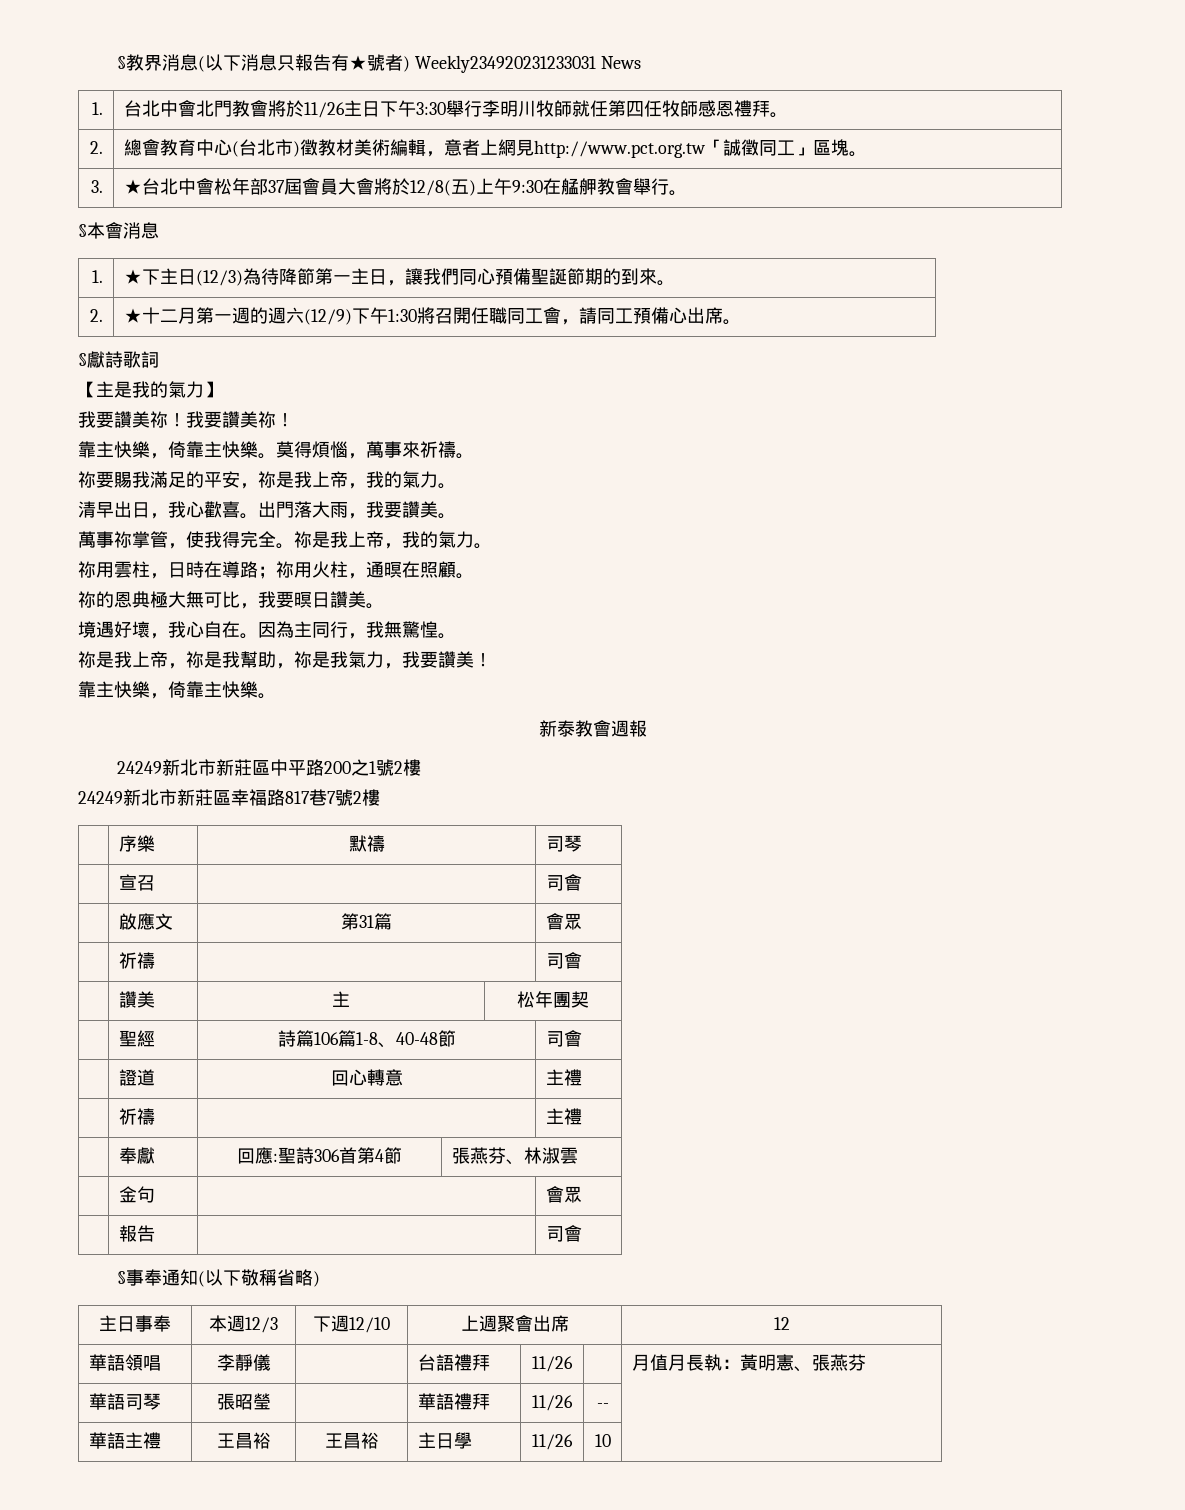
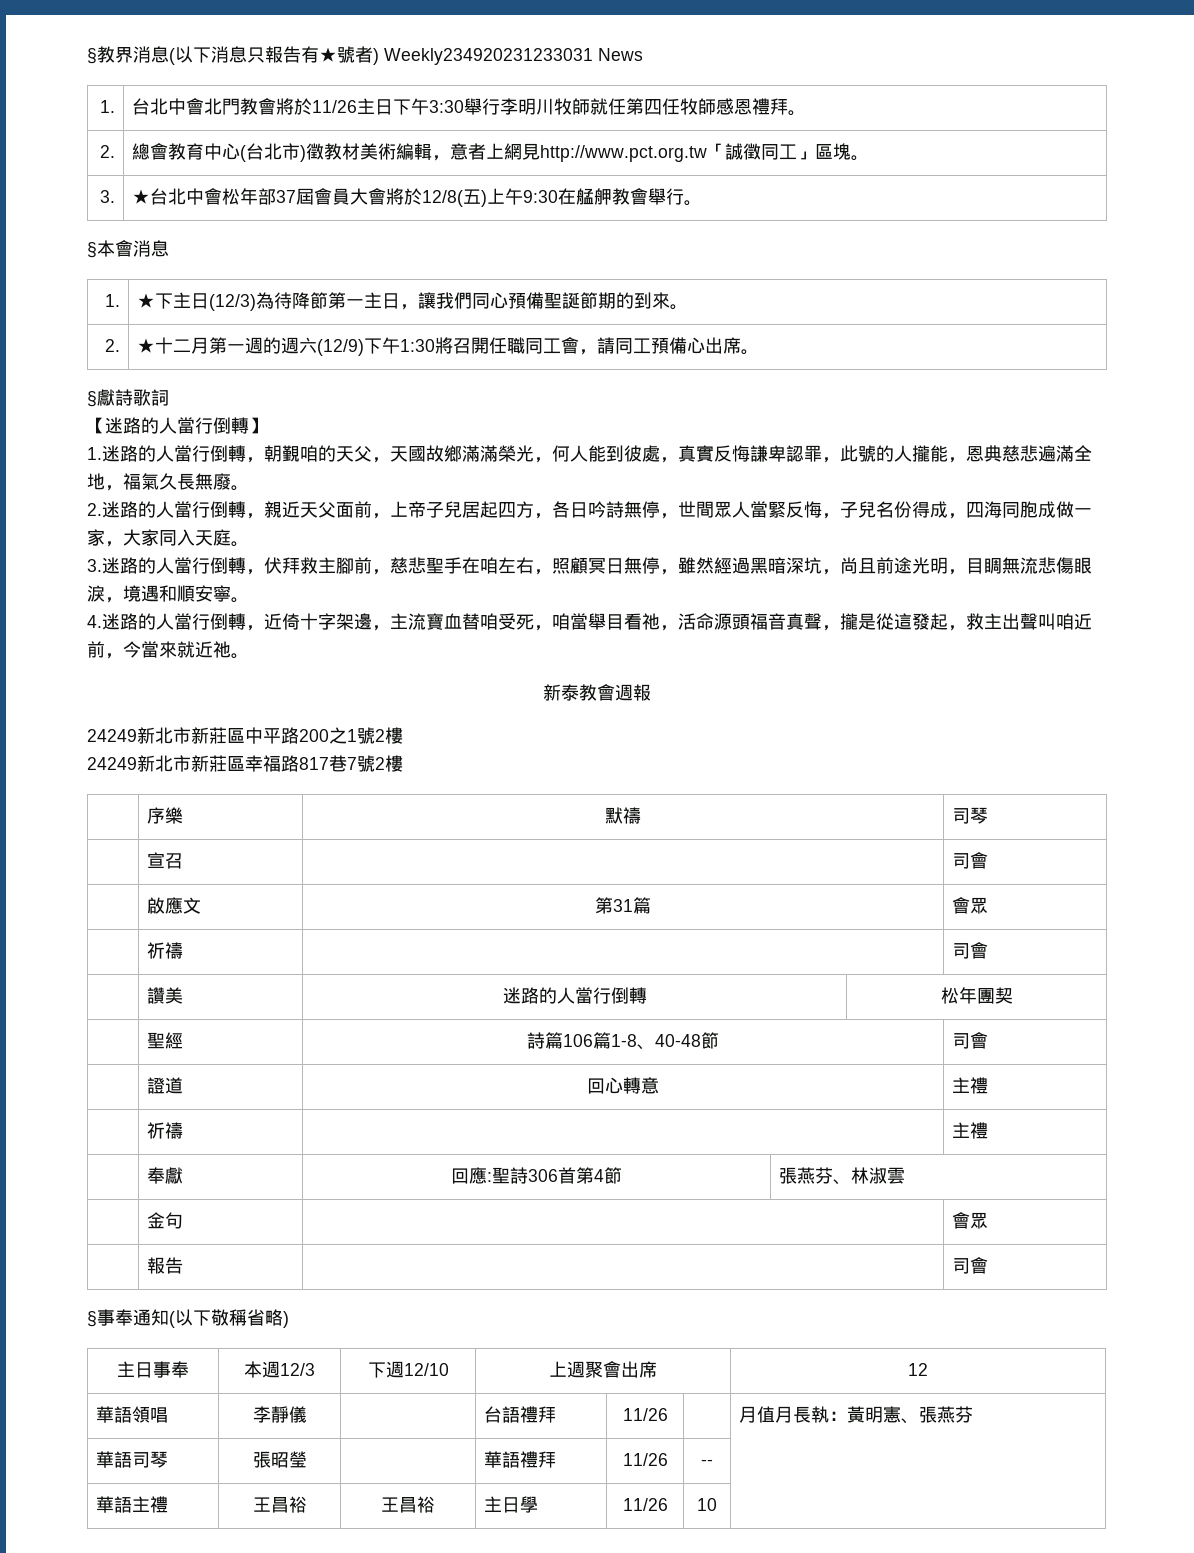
- 【主是我的氣力】
- 我要讚美祢！我要讚美祢！
- 靠主快樂，倚靠主快樂。莫得煩惱，萬事來祈禱。
- 祢要賜我滿足的平安，祢是我上帝，我的氣力。
- 清早出日，我心歡喜。出門落大雨，我要讚美。
- 萬事祢掌管，使我得完全。祢是我上帝，我的氣力。
- 祢用雲柱，日時在導路；祢用火柱，通暝在照顧。
- 祢的恩典極大無可比，我要暝日讚美。
- 境遇好壞，我心自在。因為主同行，我無驚惶。
- 祢是我上帝，祢是我幫助，祢是我氣力，我要讚美！
- 靠主快樂，倚靠主快樂。
+ 【迷路的人當行倒轉】
+ 1.迷路的人當行倒轉，朝覲咱的天父，天國故鄉滿滿榮光，何人能到彼處，真實反悔謙卑認罪，此號的人攏能，恩典慈悲遍滿全地，福氣久長無廢。
+ 2.迷路的人當行倒轉，親近天父面前，上帝子兒居起四方，各日吟詩無停，世間眾人當緊反悔，子兒名份得成，四海同胞成做一家，大家同入天庭。
+ 3.迷路的人當行倒轉，伏拜救主腳前，慈悲聖手在咱左右，照顧冥日無停，雖然經過黑暗深坑，尚且前途光明，目睭無流悲傷眼淚，境遇和順安寧。
+ 4.迷路的人當行倒轉，近倚十字架邊，主流寶血替咱受死，咱當舉目看祂，活命源頭福音真聲，攏是從這發起，救主出聲叫咱近前，今當來就近祂。
- | 讚美 | 主 | 松年團契
+ | 讚美 | 迷路的人當行倒轉 | 松年團契

